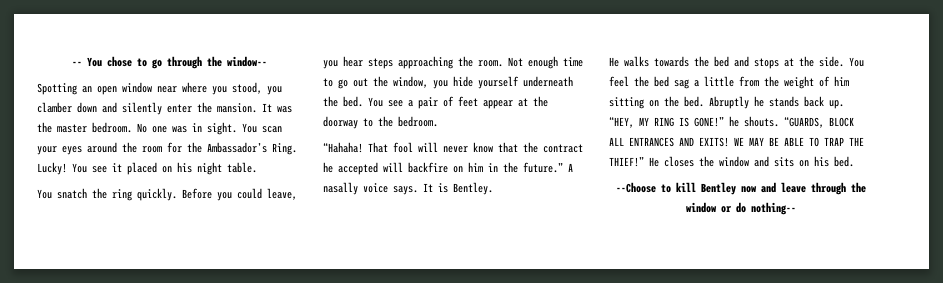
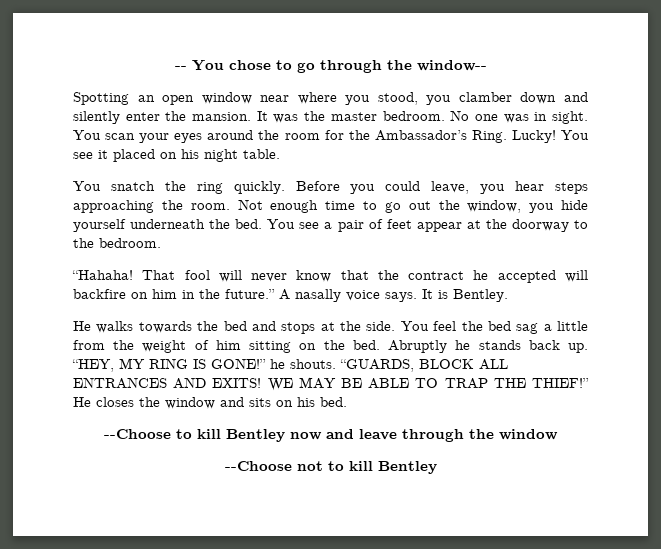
- --Choose to kill Bentley now and leave through the window or do nothing--
+ --Choose to kill Bentley now and leave through the window
+ --Choose not to kill Bentley

